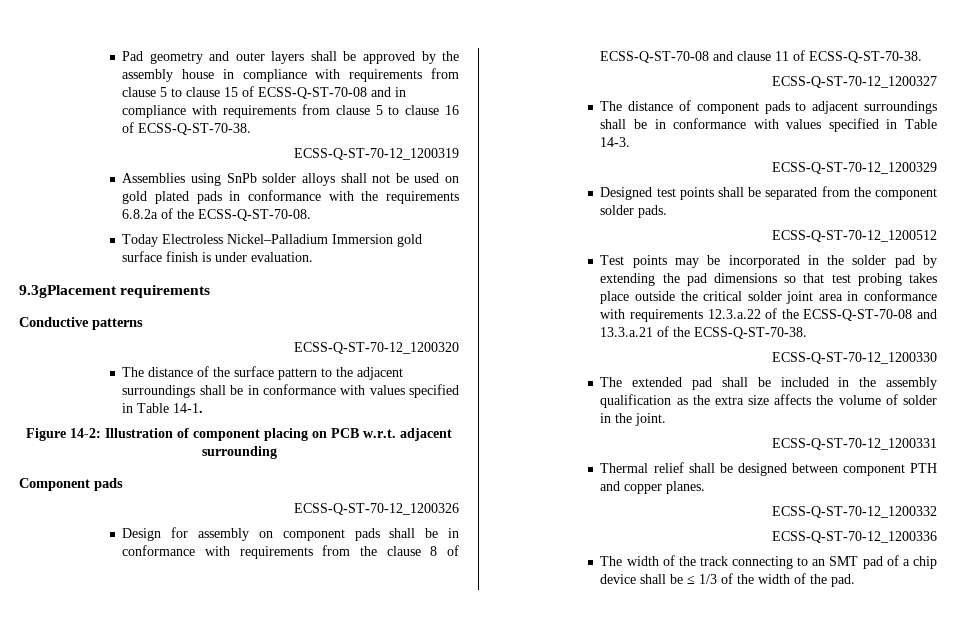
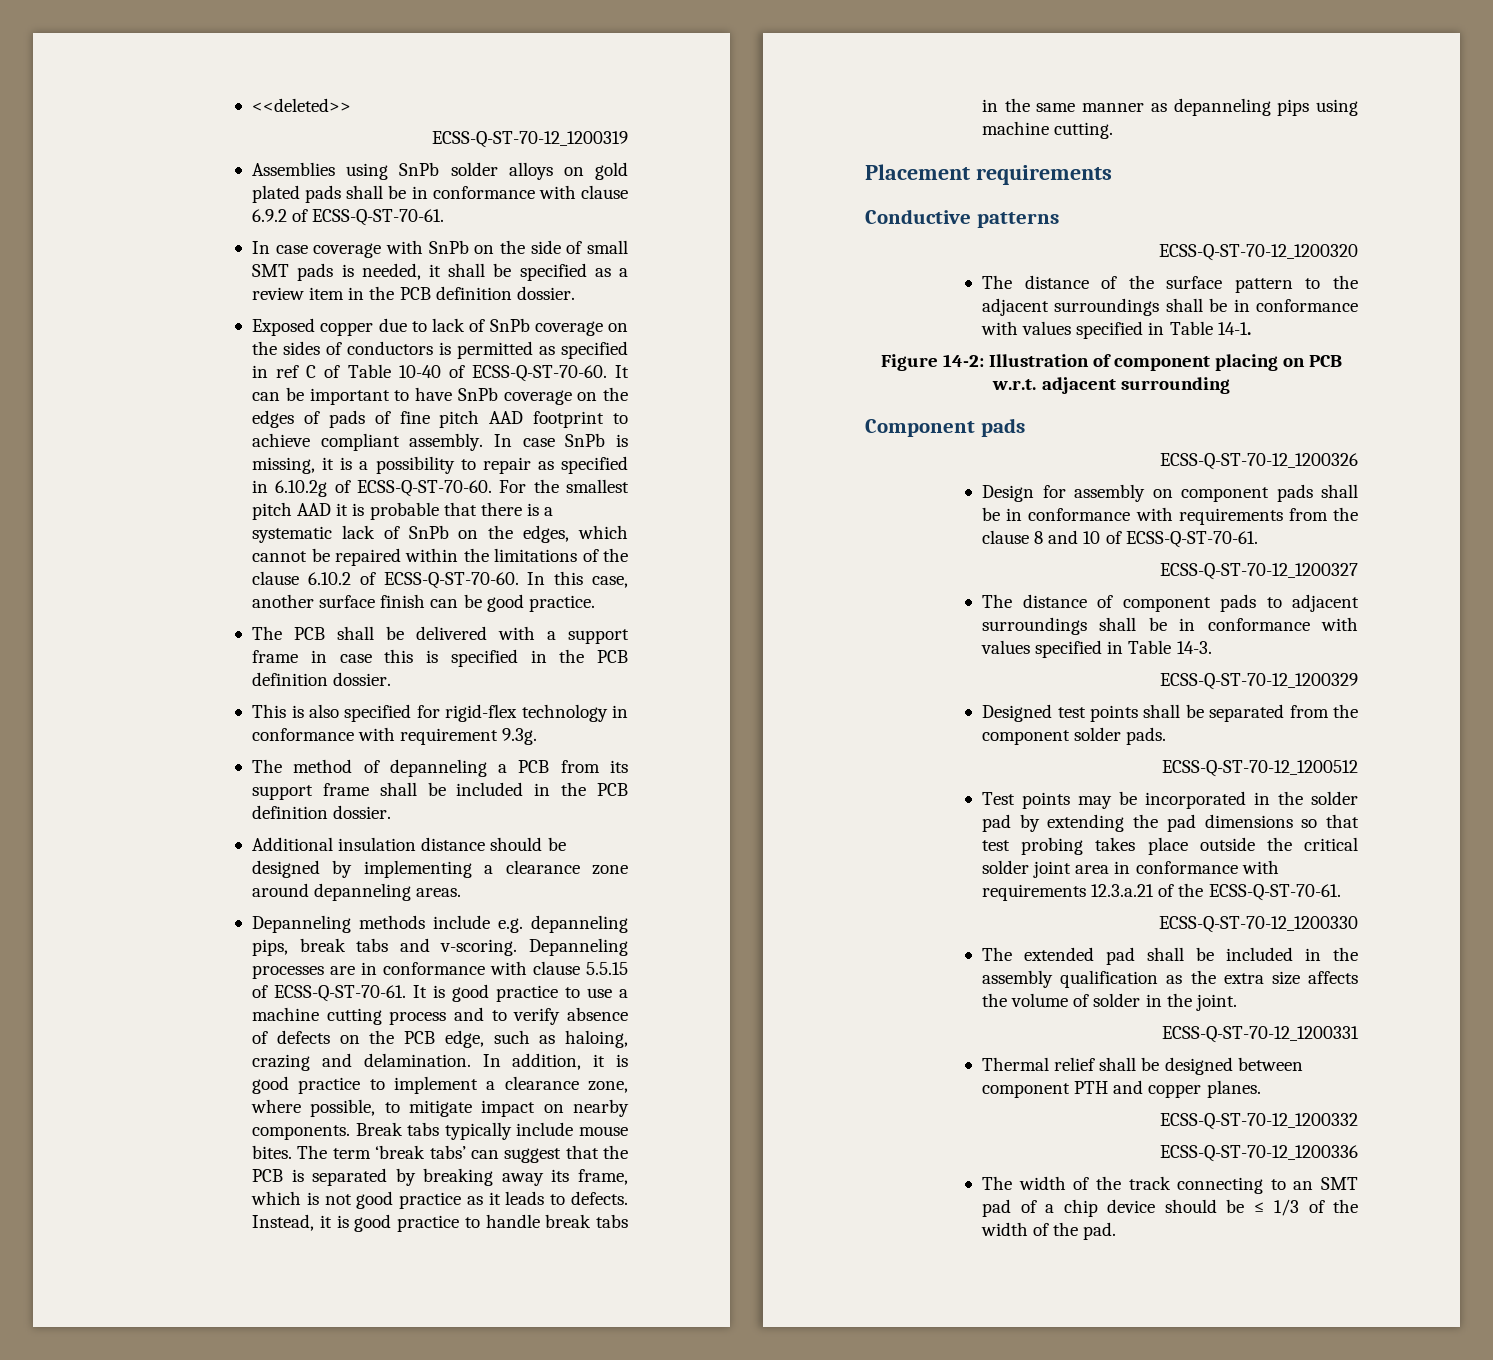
- Pad geometry and outer layers shall be approved by the assembly house in compliance with requirements from clause 5 to clause 15 of ECSS-Q-ST-70-08 and in compliance with requirements from clause 5 to clause 16 of ECSS-Q-ST-70-38.
+ <<deleted>>
- Assemblies using SnPb solder alloys shall not be used on gold plated pads in conformance with the requirements 6.8.2a of the ECSS-Q-ST-70-08.
- Today Electroless Nickel–Palladium Immersion gold surface finish is under evaluation.
- 9.3gPlacement requirements
+ Assemblies using SnPb solder alloys on gold plated pads shall be in conformance with clause 6.9.2 of ECSS-Q-ST-70-61.
+ In case coverage with SnPb on the side of small SMT pads is needed, it shall be specified as a review item in the PCB definition dossier.
+ Exposed copper due to lack of SnPb coverage on the sides of conductors is permitted as specified in ref C of Table 10-40 of ECSS-Q-ST-70-60. It can be important to have SnPb coverage on the edges of pads of fine pitch AAD footprint to achieve compliant assembly. In case SnPb is missing, it is a possibility to repair as specified in 6.10.2g of ECSS-Q-ST-70-60. For the smallest pitch AAD it is probable that there is a systematic lack of SnPb on the edges, which cannot be repaired within the limitations of the clause 6.10.2 of ECSS-Q-ST-70-60. In this case, another surface finish can be good practice.
+ The PCB shall be delivered with a support frame in case this is specified in the PCB definition dossier.
+ This is also specified for rigid-flex technology in conformance with requirement 9.3g.
+ The method of depanneling a PCB from its support frame shall be included in the PCB definition dossier.
+ Additional insulation distance should be designed by implementing a clearance zone around depanneling areas.
+ Depanneling methods include e.g. depanneling pips, break tabs and v-scoring. Depanneling processes are in conformance with clause 5.5.15 of ECSS-Q-ST-70-61. It is good practice to use a machine cutting process and to verify absence of defects on the PCB edge, such as haloing, crazing and delamination. In addition, it is good practice to implement a clearance zone, where possible, to mitigate impact on nearby components. Break tabs typically include mouse bites. The term ‘break tabs’ can suggest that the PCB is separated by breaking away its frame, which is not good practice as it leads to defects. Instead, it is good practice to handle break tabs in the same manner as depanneling pips using machine cutting.
+ Placement requirements
- Design for assembly on component pads shall be in conformance with requirements from the clause 8 of ECSS-Q-ST-70-08 and clause 11 of ECSS-Q-ST-70-38.
+ Design for assembly on component pads shall be in conformance with requirements from the clause 8 and 10 of ECSS-Q-ST-70-61.
- Test points may be incorporated in the solder pad by extending the pad dimensions so that test probing takes place outside the critical solder joint area in conformance with requirements 12.3.a.22 of the ECSS-Q-ST-70-08 and 13.3.a.21 of the ECSS-Q-ST-70-38.
+ Test points may be incorporated in the solder pad by extending the pad dimensions so that test probing takes place outside the critical solder joint area in conformance with requirements 12.3.a.21 of the ECSS-Q-ST-70-61.
- The width of the track connecting to an SMT pad of a chip device shall be ≤ 1/3 of the width of the pad.
+ The width of the track connecting to an SMT pad of a chip device should be ≤ 1/3 of the width of the pad.

